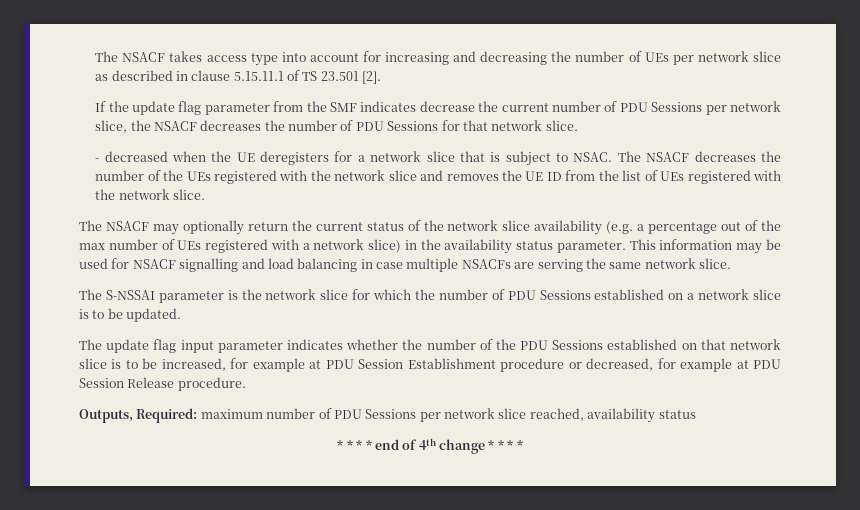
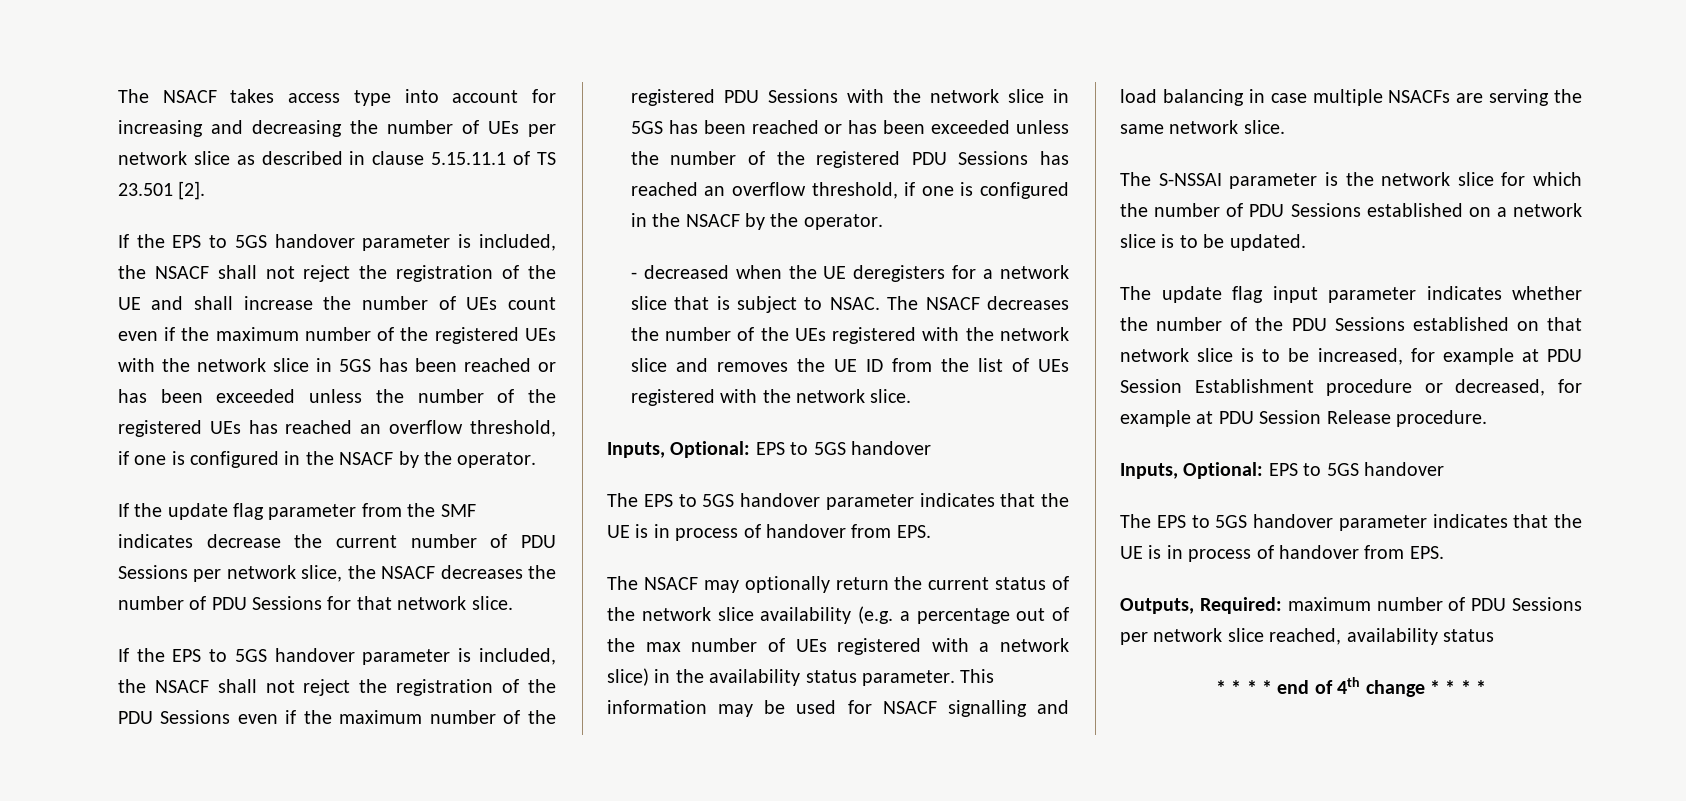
+ If the EPS to 5GS handover parameter is included, the NSACF shall not reject the registration of the UE and shall increase the number of UEs count even if the maximum number of the registered UEs with the network slice in 5GS has been reached or has been exceeded unless the number of the registered UEs has reached an overflow threshold, if one is configured in the NSACF by the operator.
+ If the EPS to 5GS handover parameter is included, the NSACF shall not reject the registration of the PDU Sessions even if the maximum number of the registered PDU Sessions with the network slice in 5GS has been reached or has been exceeded unless the number of the registered PDU Sessions has reached an overflow threshold, if one is configured in the NSACF by the operator.
  The NSACF decreases the number of the UEs registered with the network slice and removes the UE ID from the list of UEs registered with the network slice.
+ Inputs, Optional: EPS to 5GS handover
+ The EPS to 5GS handover parameter indicates that the UE is in process of handover from EPS.
  The update flag input parameter indicates whether the number of the PDU Sessions established on that network slice is to be increased, for example at PDU Session Establishment procedure or decreased, for example at PDU Session Release procedure.
+ Inputs, Optional: EPS to 5GS handover
+ The EPS to 5GS handover parameter indicates that the UE is in process of handover from EPS.

